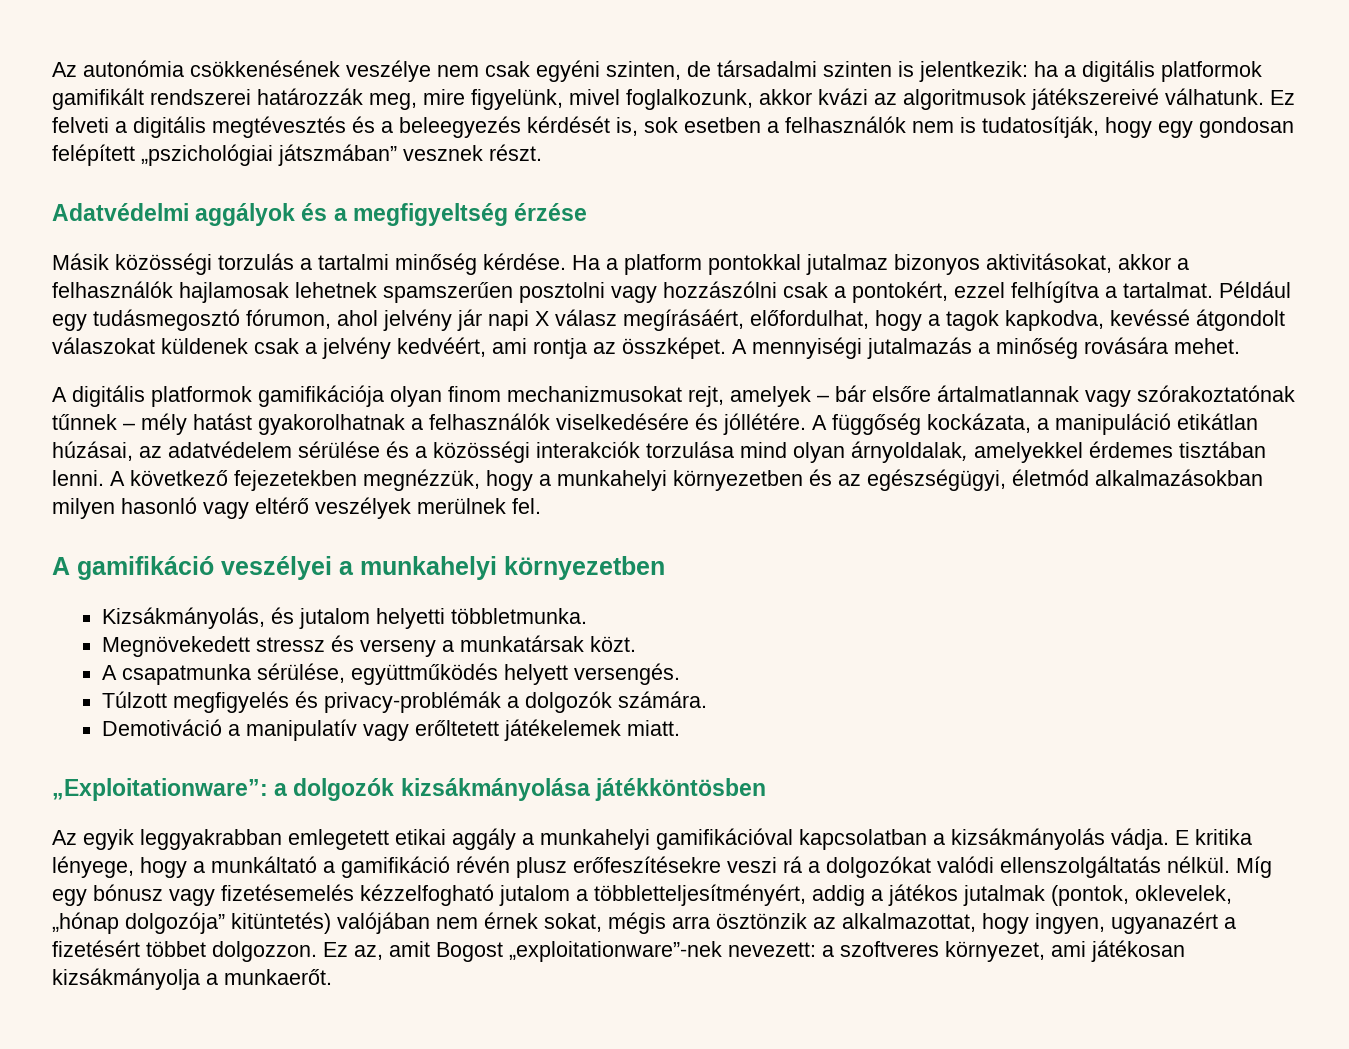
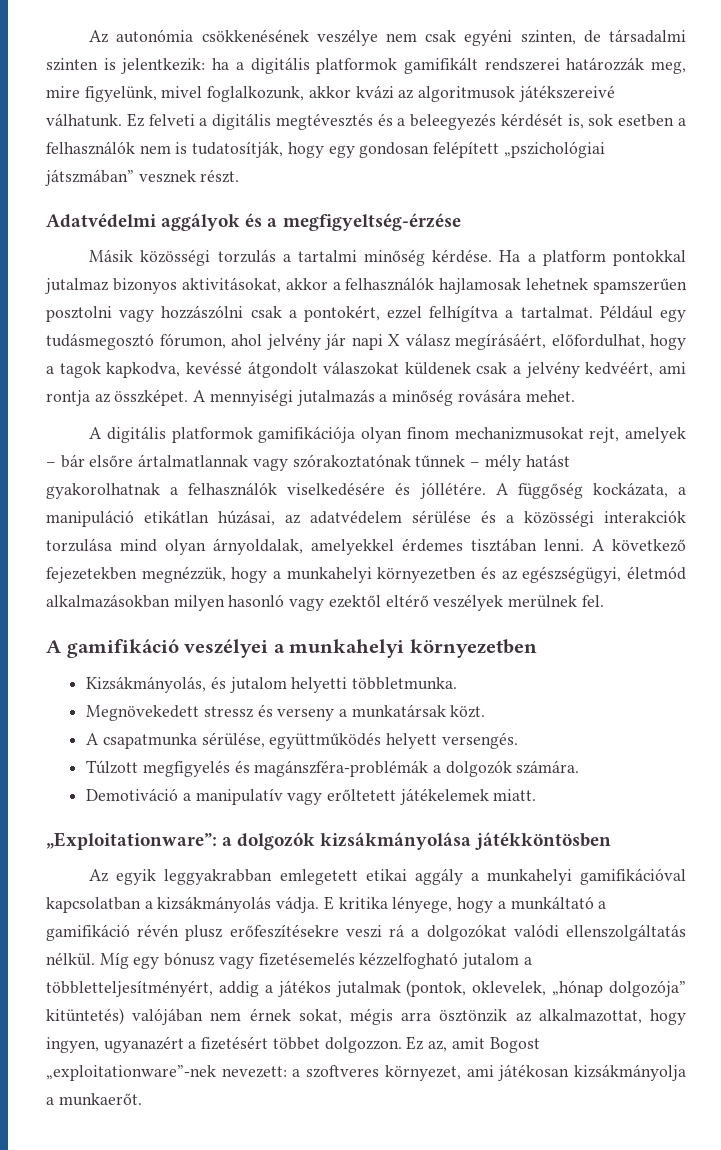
- Adatvédelmi aggályok és a megfigyeltség érzése
+ Adatvédelmi aggályok és a megfigyeltség-érzése
- A következő fejezetekben megnézzük, hogy a munkahelyi környezetben és az egészségügyi, életmód alkalmazásokban milyen hasonló vagy eltérő veszélyek merülnek fel.
+ A következő fejezetekben megnézzük, hogy a munkahelyi környezetben és az egészségügyi, életmód alkalmazásokban milyen hasonló vagy ezektől eltérő veszélyek merülnek fel.
- Túlzott megfigyelés és privacy-problémák a dolgozók számára.
+ Túlzott megfigyelés és magánszféra-problémák a dolgozók számára.

